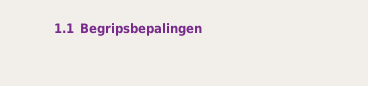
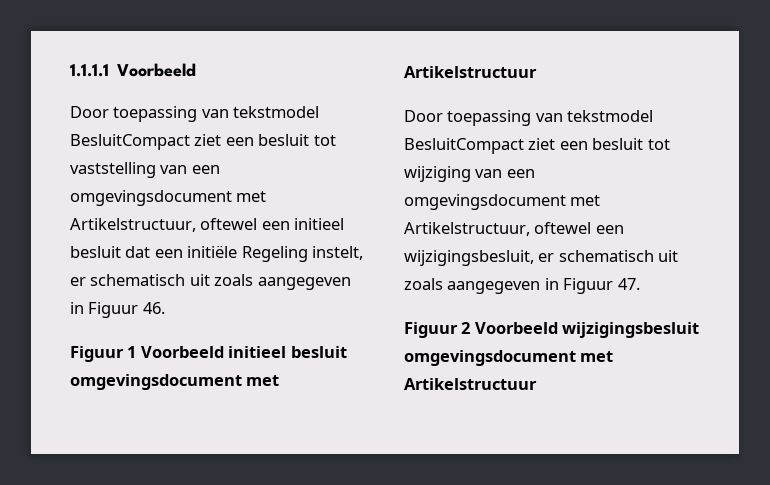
- 1.1 Begripsbepalingen
+ 1.1.1.1 Voorbeeld
+ Door toepassing van tekstmodel BesluitCompact ziet een besluit tot vaststelling van een omgevingsdocument met Artikelstructuur, oftewel een initieel besluit dat een initiële Regeling instelt, er schematisch uit zoals aangegeven in Figuur 46.
+ Figuur 1 Voorbeeld initieel besluit omgevingsdocument met Artikelstructuur
+ Door toepassing van tekstmodel BesluitCompact ziet een besluit tot wijziging van een omgevingsdocument met Artikelstructuur, oftewel een wijzigingsbesluit, er schematisch uit zoals aangegeven in Figuur 47.
+ Figuur 2 Voorbeeld wijzigingsbesluit omgevingsdocument met Artikelstructuur

